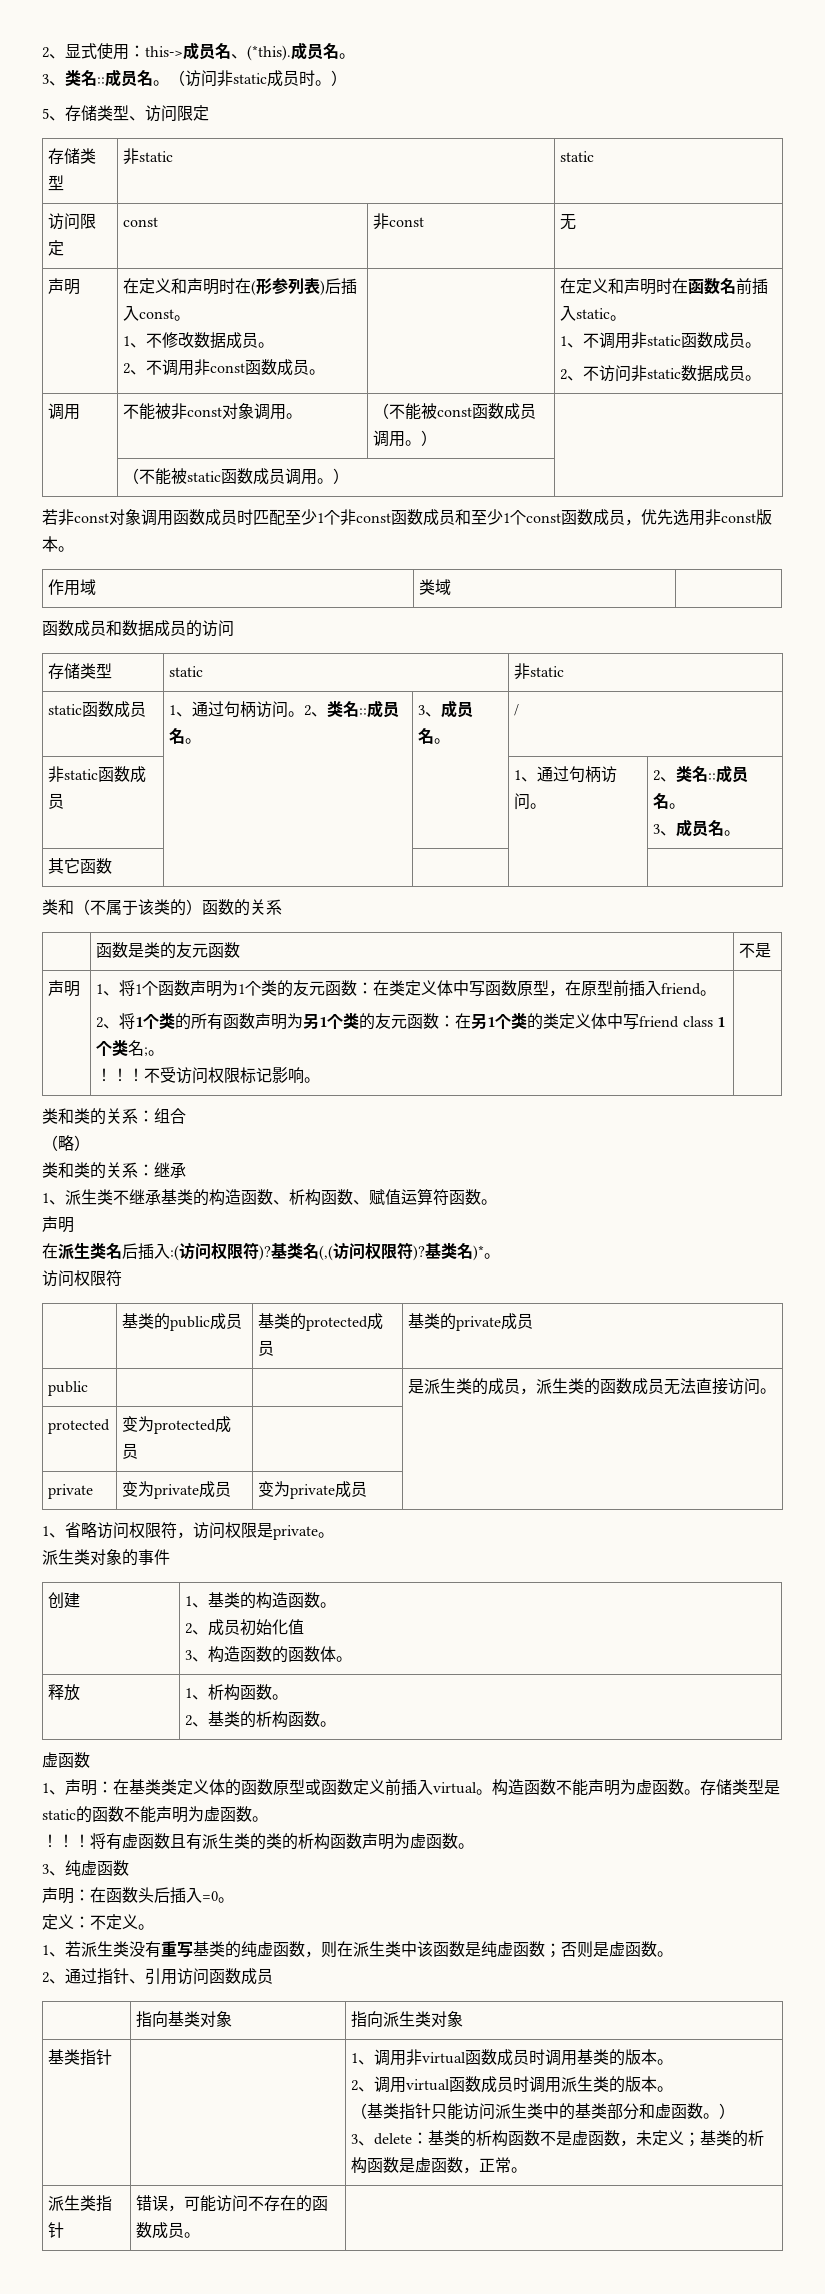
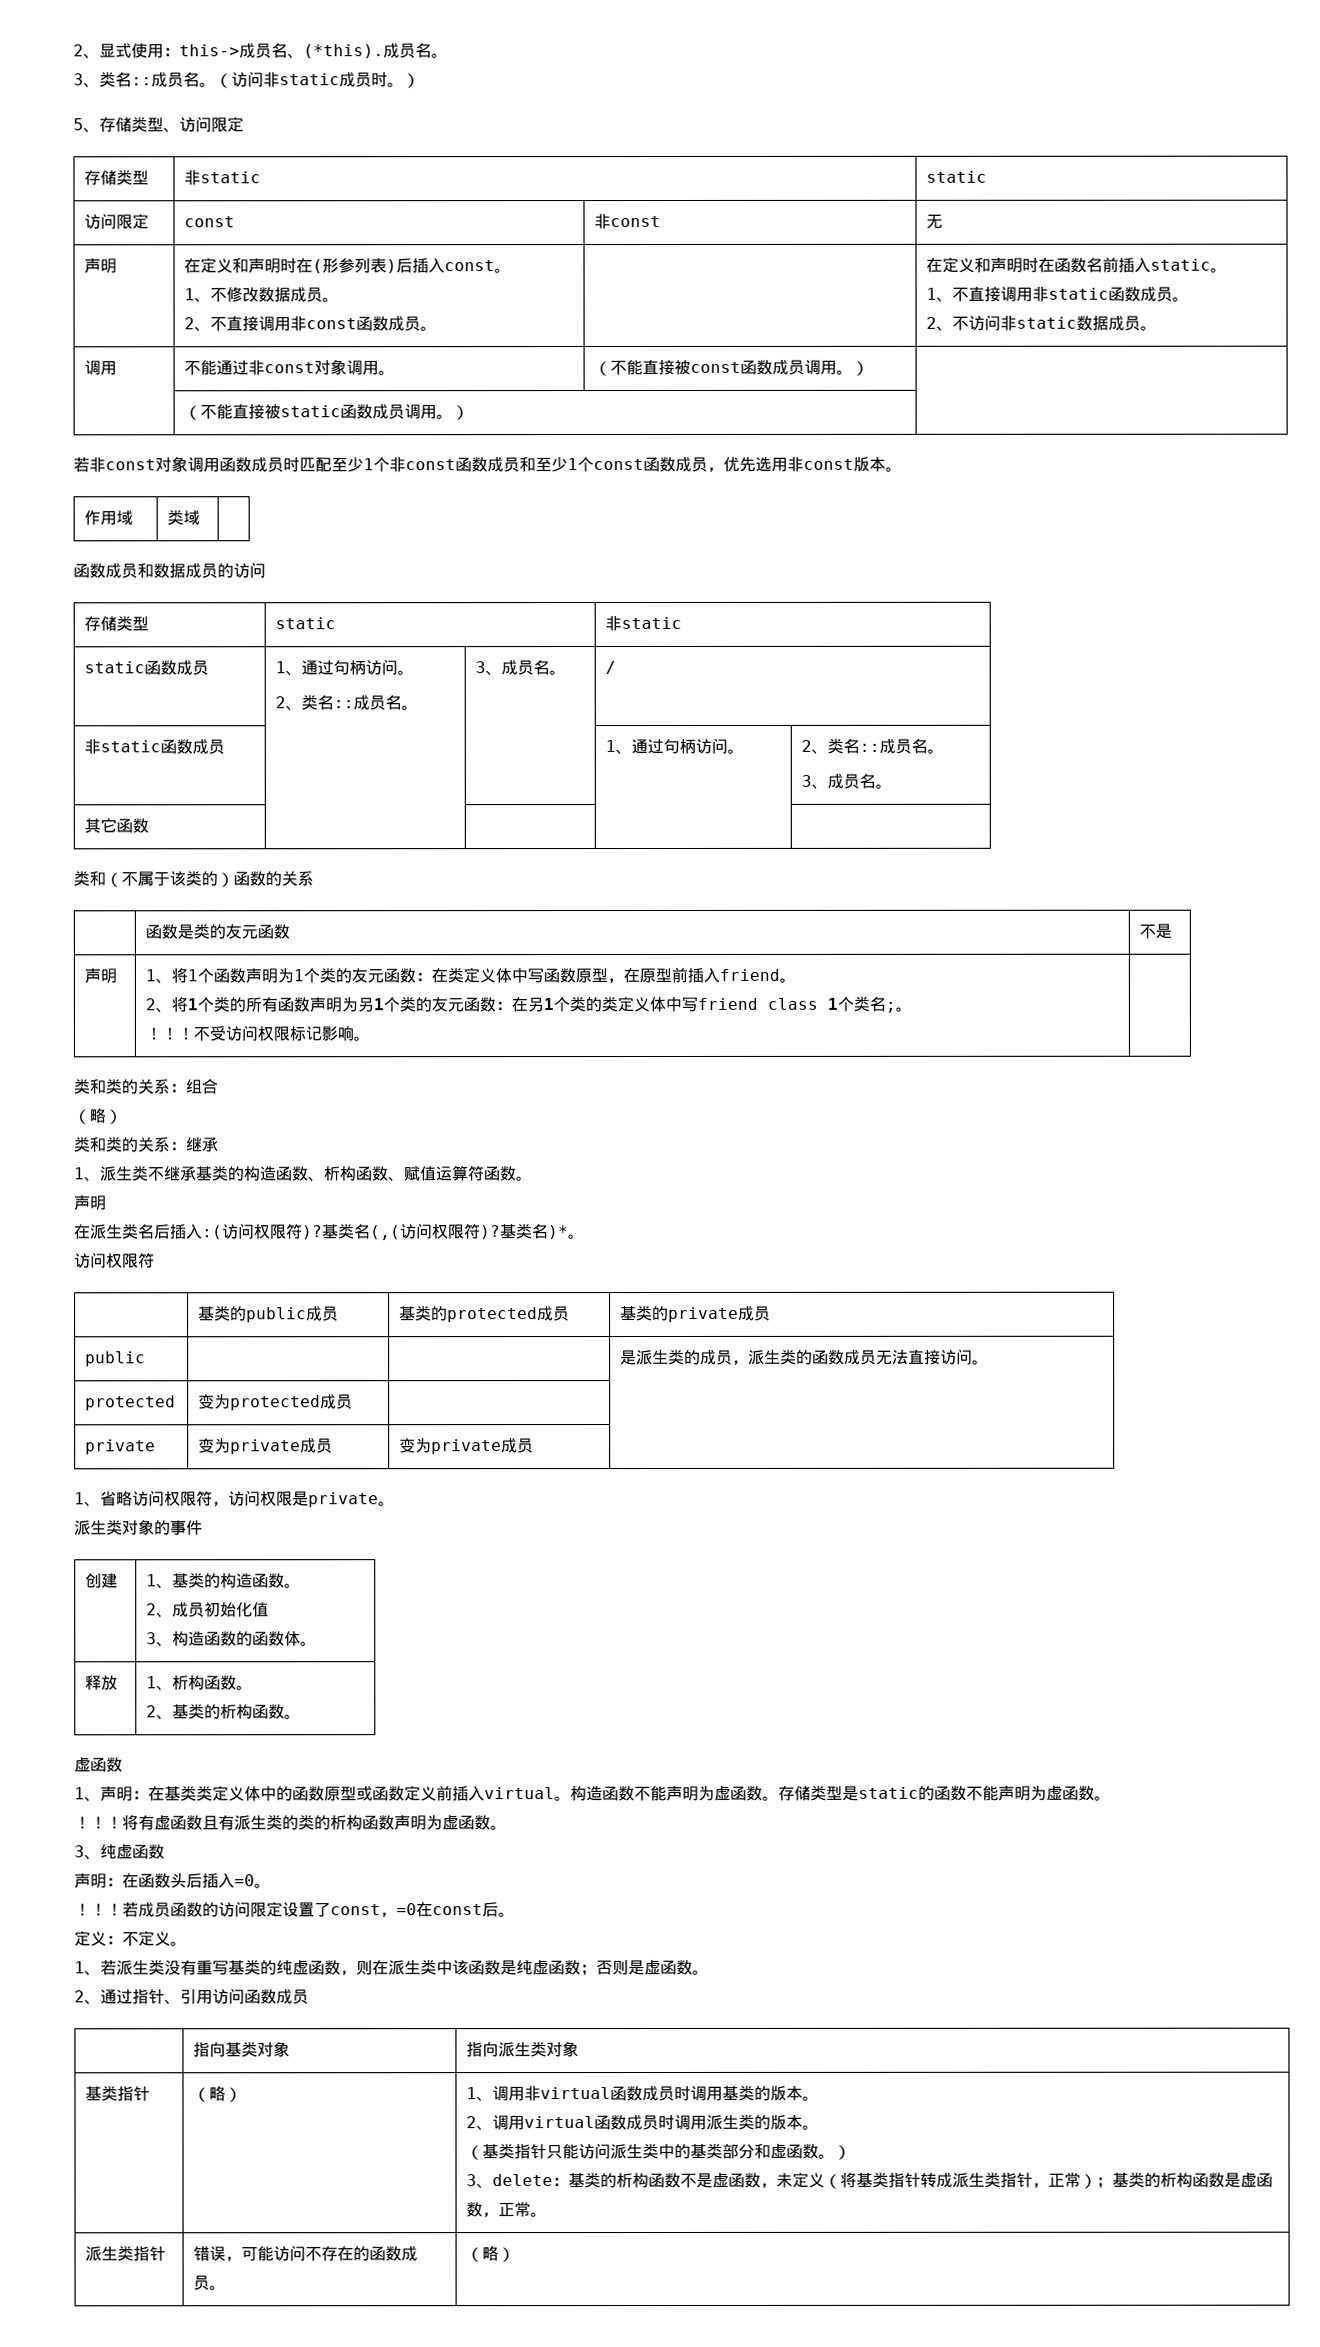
- 2、不调用非const函数成员。
+ 2、不直接调用非const函数成员。
- 1、不调用非static函数成员。
+ 1、不直接调用非static函数成员。
- 调用 | 不能被非const对象调用。 | （不能被const函数成员调用。） |
+ 调用 | 不能通过非const对象调用。 | （不能直接被const函数成员调用。） |
- | （不能被static函数成员调用。） |
+ | （不能直接被static函数成员调用。） |
- static函数成员 | 1、通过句柄访问。2、类名::成员名。 | 3、成员名。 | /
+ static函数成员 | 1、通过句柄访问。
+ 2、类名::成员名。 | 3、成员名。 | /
- 1、声明：在基类类定义体的函数原型或函数定义前插入virtual。
+ 1、声明：在基类类定义体中的函数原型或函数定义前插入virtual。
+ ！！！若成员函数的访问限定设置了const，=0在const后。
  | 指向基类对象 | 指向派生类对象
- 基类指针
+ 基类指针 | （略）
- 3、delete：基类的析构函数不是虚函数，未定义；基类的析构函数是虚函数，正常。
+ 3、delete：基类的析构函数不是虚函数，未定义（将基类指针转成派生类指针，正常）；基类的析构函数是虚函数，正常。
- 派生类指针 | 错误，可能访问不存在的函数成员。 |
+ 派生类指针 | 错误，可能访问不存在的函数成员。 | （略）

